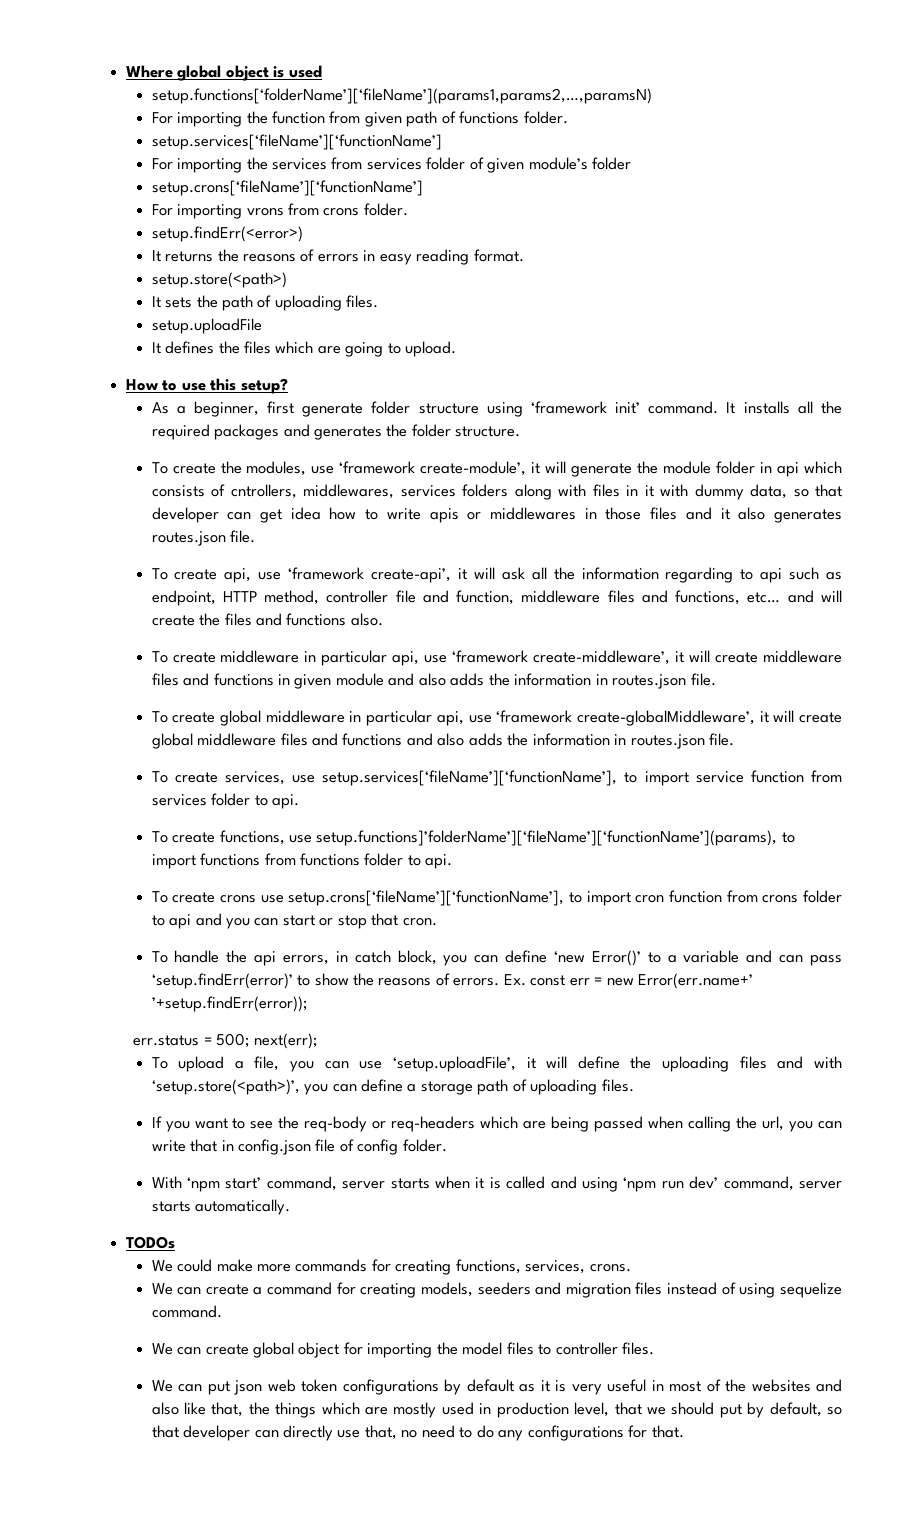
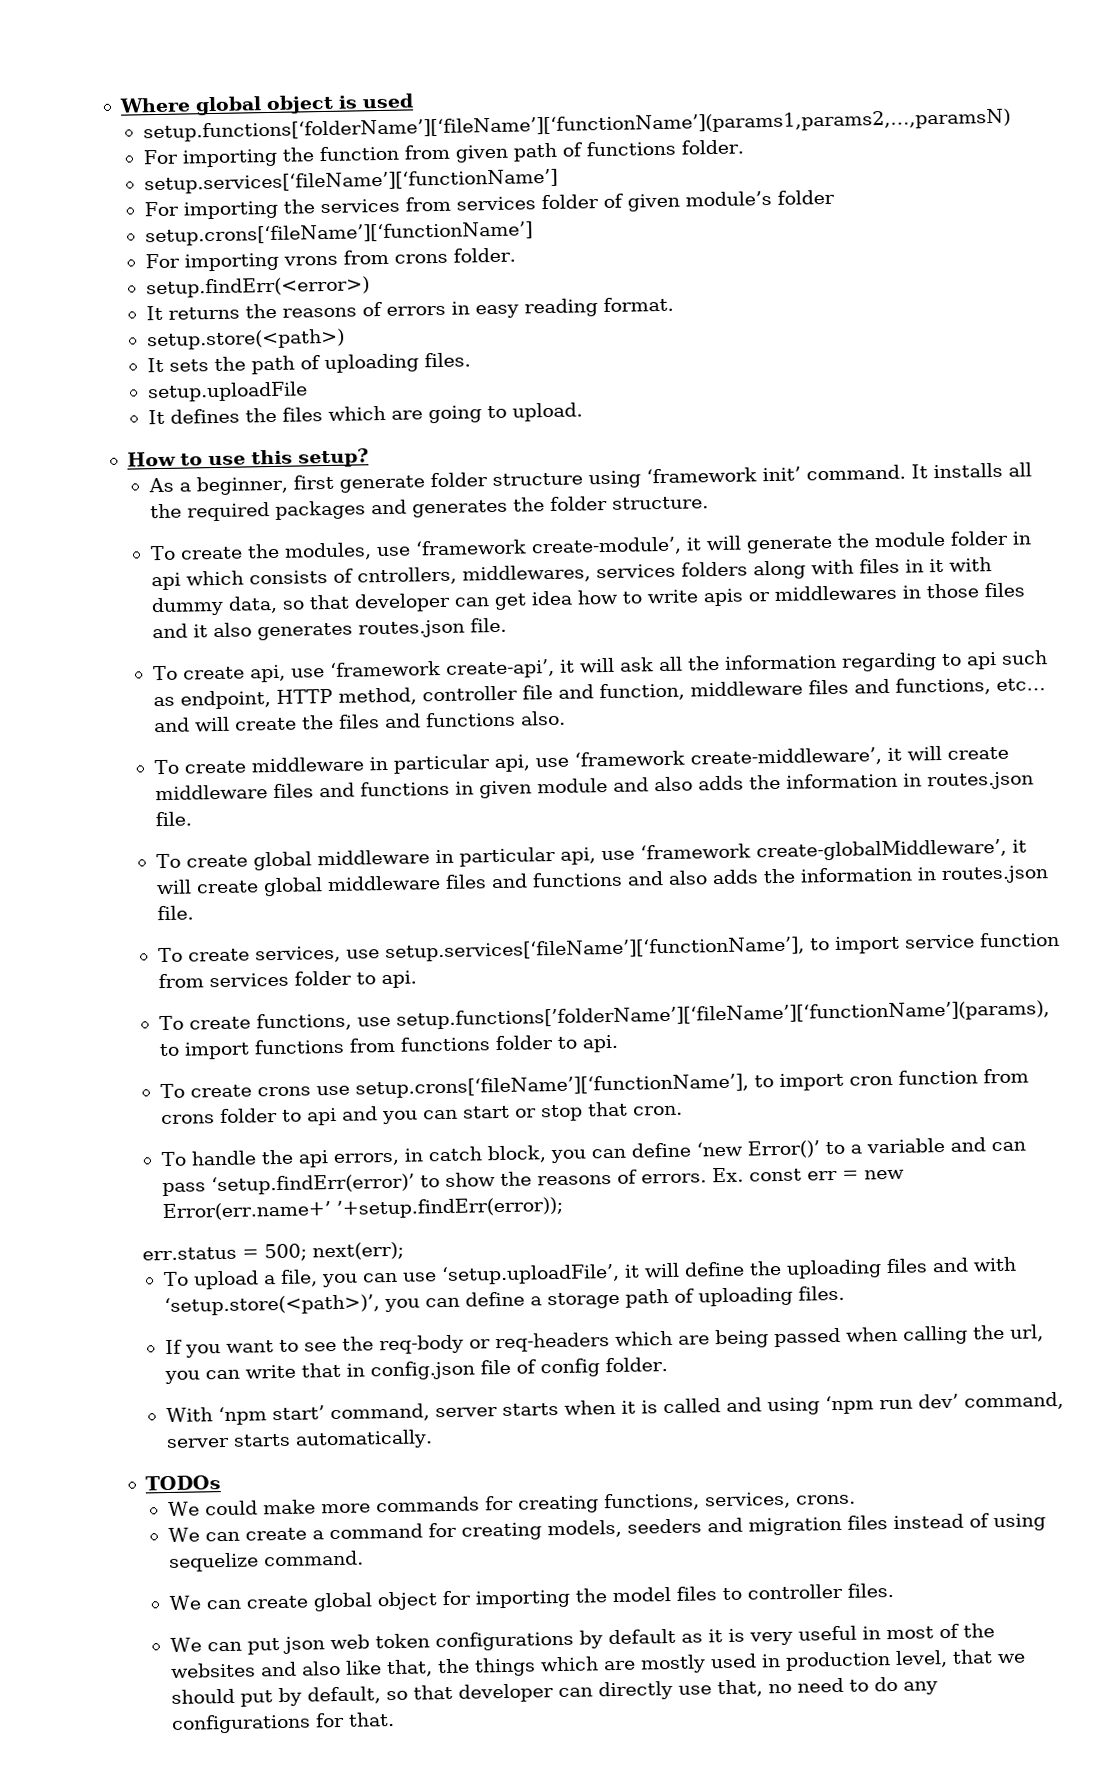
- setup.functions[‘folderName’][‘fileName’](params1,params2,…,paramsN)
+ setup.functions[‘folderName’][‘fileName’][‘functionName’](params1,params2,…,paramsN)
- To create functions, use setup.functions]’folderName’][‘fileName’][‘functionName’](params), to import functions from functions folder to api.
+ To create functions, use setup.functions[’folderName’][‘fileName’][‘functionName’](params), to import functions from functions folder to api.

